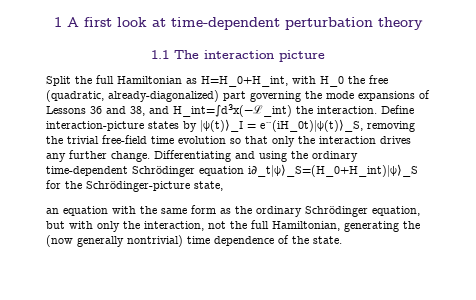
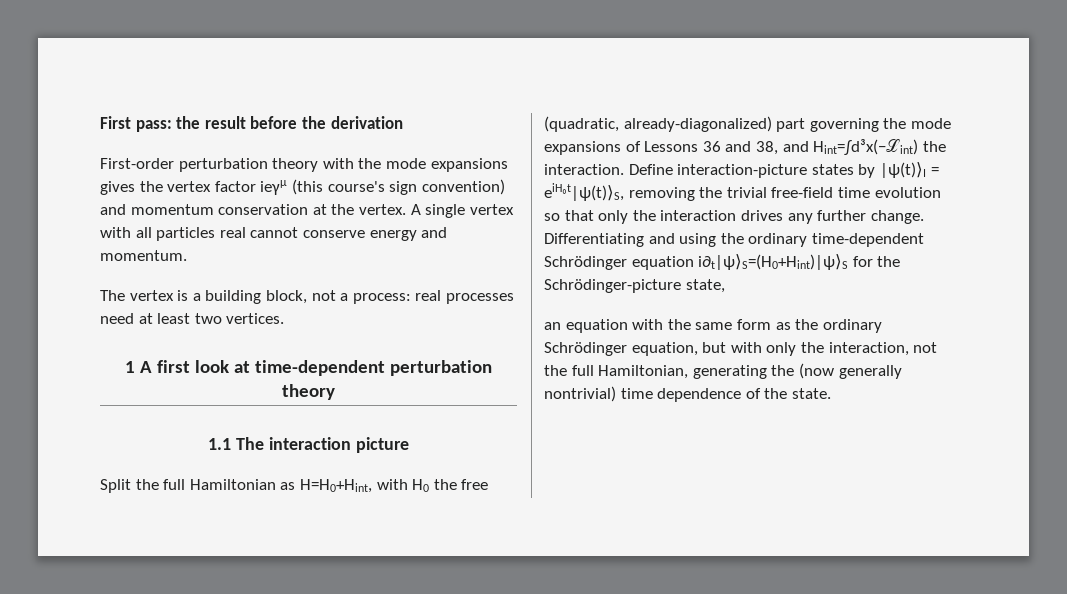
+ First pass: the result before the derivation
+ First-order perturbation theory with the mode expansions gives the vertex factor ieγμ (this course's sign convention) and momentum conservation at the vertex. A single vertex with all particles real cannot conserve energy and momentum.
+ The vertex is a building block, not a process: real processes need at least two vertices.
- Split the full Hamiltonian as H=H_0+H_int, with H_0 the free (quadratic, already-diagonalized) part governing the mode expansions of Lessons 36 and 38, and H_int=∫d³x(−ℒ_int) the interaction.
+ Split the full Hamiltonian as H=H0+Hint, with H0 the free (quadratic, already-diagonalized) part governing the mode expansions of Lessons 36 and 38, and Hint=∫d³x(−ℒint) the interaction.
- Define interaction-picture states by |ψ(t)⟩_I = e^(iH_0t)|ψ(t)⟩_S, removing the trivial free-field time evolution so that only the interaction drives any further change.
+ Define interaction-picture states by |ψ(t)⟩I = eiH₀t|ψ(t)⟩S, removing the trivial free-field time evolution so that only the interaction drives any further change.
- Differentiating and using the ordinary time-dependent Schrödinger equation i∂_t|ψ⟩_S=(H_0+H_int)|ψ⟩_S for the Schrödinger-picture state,
+ Differentiating and using the ordinary time-dependent Schrödinger equation i∂t|ψ⟩S=(H0+Hint)|ψ⟩S for the Schrödinger-picture state,

